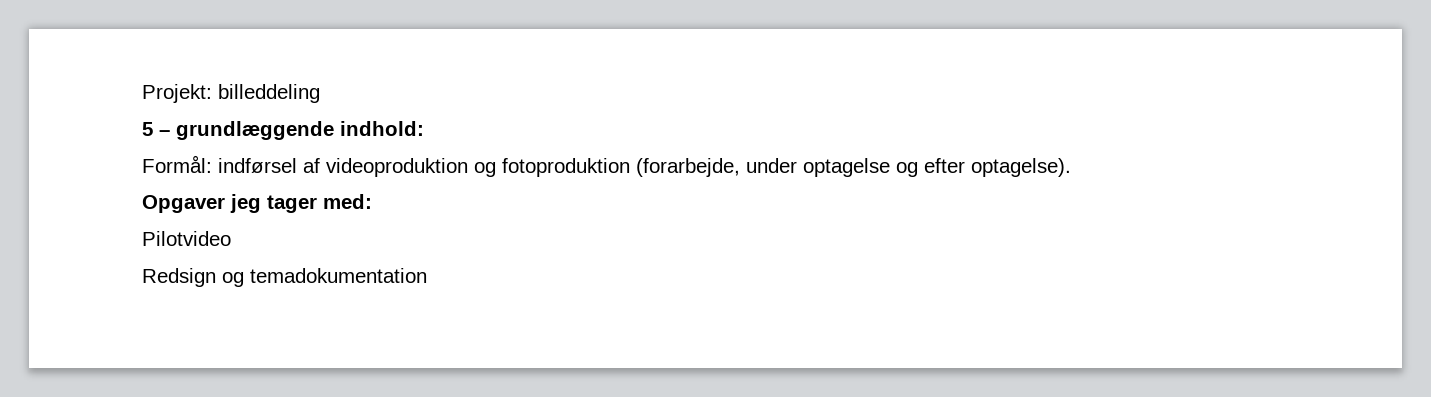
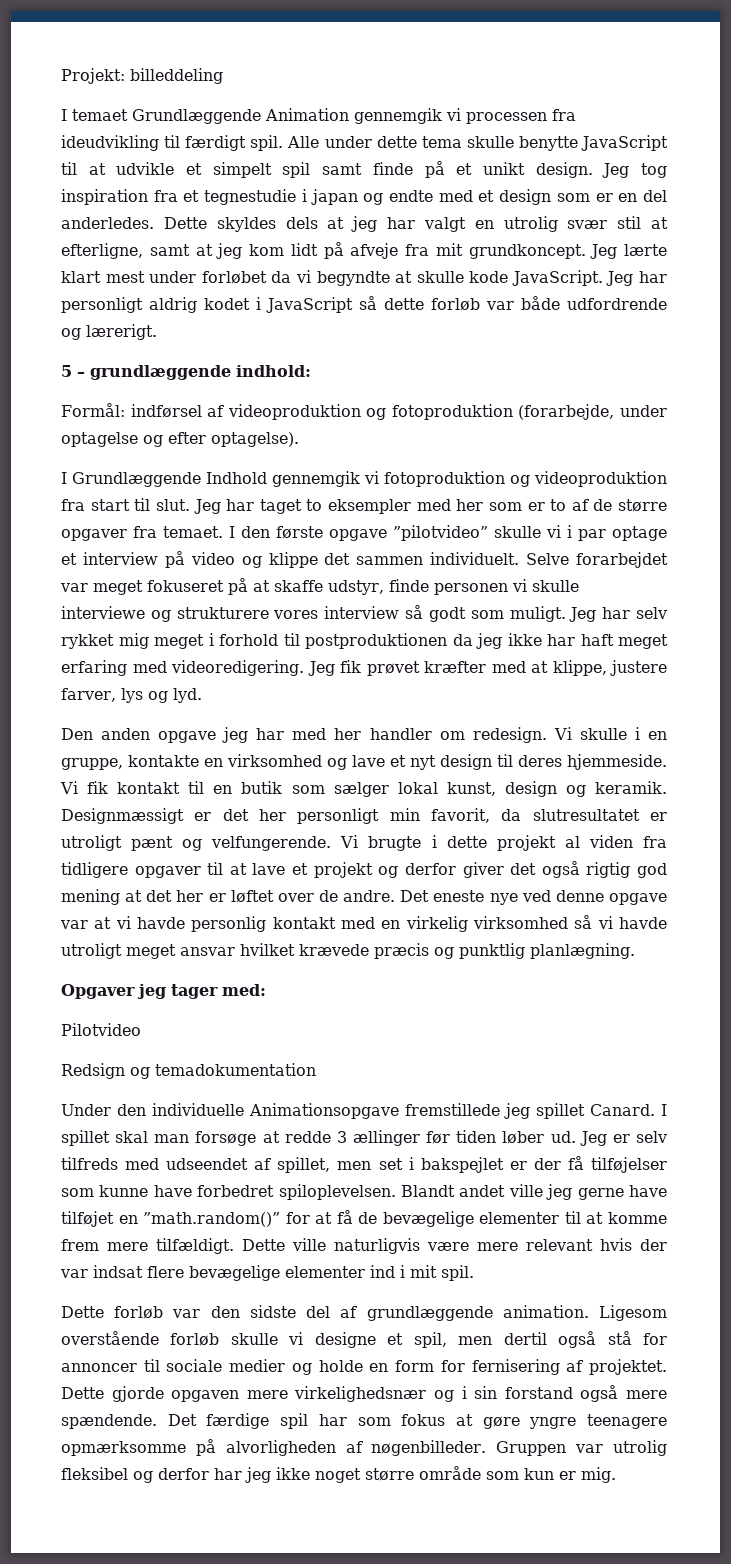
+ I temaet Grundlæggende Animation gennemgik vi processen fra ideudvikling til færdigt spil. Alle under dette tema skulle benytte JavaScript til at udvikle et simpelt spil samt finde på et unikt design. Jeg tog inspiration fra et tegnestudie i japan og endte med et design som er en del anderledes. Dette skyldes dels at jeg har valgt en utrolig svær stil at efterligne, samt at jeg kom lidt på afveje fra mit grundkoncept. Jeg lærte klart mest under forløbet da vi begyndte at skulle kode JavaScript. Jeg har personligt aldrig kodet i JavaScript så dette forløb var både udfordrende og lærerigt.
+ I Grundlæggende Indhold gennemgik vi fotoproduktion og videoproduktion fra start til slut. Jeg har taget to eksempler med her som er to af de større opgaver fra temaet. I den første opgave ”pilotvideo” skulle vi i par optage et interview på video og klippe det sammen individuelt. Selve forarbejdet var meget fokuseret på at skaffe udstyr, finde personen vi skulle interviewe og strukturere vores interview så godt som muligt. Jeg har selv rykket mig meget i forhold til postproduktionen da jeg ikke har haft meget erfaring med videoredigering. Jeg fik prøvet kræfter med at klippe, justere farver, lys og lyd.
+ Den anden opgave jeg har med her handler om redesign. Vi skulle i en gruppe, kontakte en virksomhed og lave et nyt design til deres hjemmeside. Vi fik kontakt til en butik som sælger lokal kunst, design og keramik. Designmæssigt er det her personligt min favorit, da slutresultatet er utroligt pænt og velfungerende. Vi brugte i dette projekt al viden fra tidligere opgaver til at lave et projekt og derfor giver det også rigtig god mening at det her er løftet over de andre. Det eneste nye ved denne opgave var at vi havde personlig kontakt med en virkelig virksomhed så vi havde utroligt meget ansvar hvilket krævede præcis og punktlig planlægning.
+ Under den individuelle Animationsopgave fremstillede jeg spillet Canard. I spillet skal man forsøge at redde 3 ællinger før tiden løber ud. Jeg er selv tilfreds med udseendet af spillet, men set i bakspejlet er der få tilføjelser som kunne have forbedret spiloplevelsen. Blandt andet ville jeg gerne have tilføjet en ”math.random()” for at få de bevægelige elementer til at komme frem mere tilfældigt. Dette ville naturligvis være mere relevant hvis der var indsat flere bevægelige elementer ind i mit spil.
+ Dette forløb var den sidste del af grundlæggende animation. Ligesom overstående forløb skulle vi designe et spil, men dertil også stå for annoncer til sociale medier og holde en form for fernisering af projektet. Dette gjorde opgaven mere virkelighedsnær og i sin forstand også mere spændende. Det færdige spil har som fokus at gøre yngre teenagere opmærksomme på alvorligheden af nøgenbilleder. Gruppen var utrolig fleksibel og derfor har jeg ikke noget større område som kun er mig.

